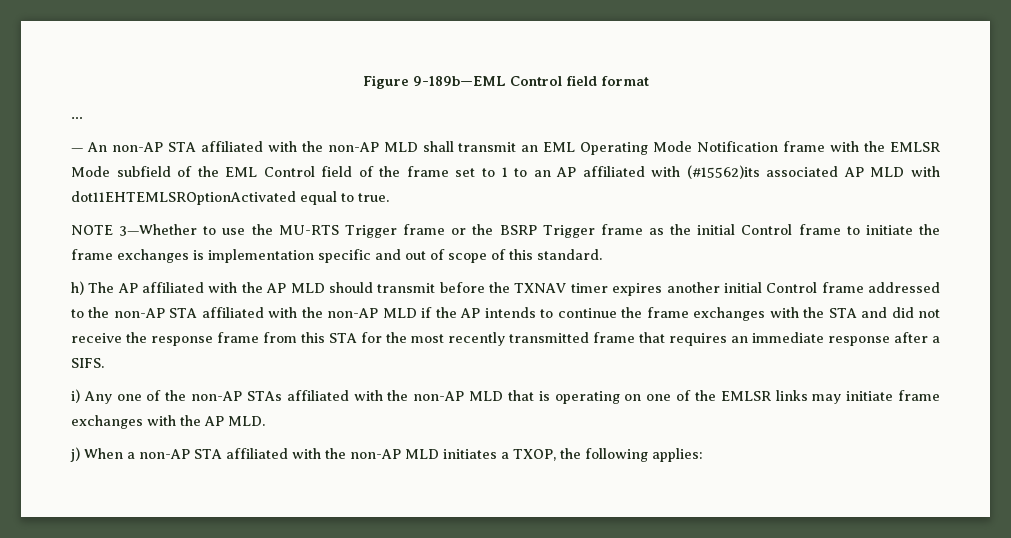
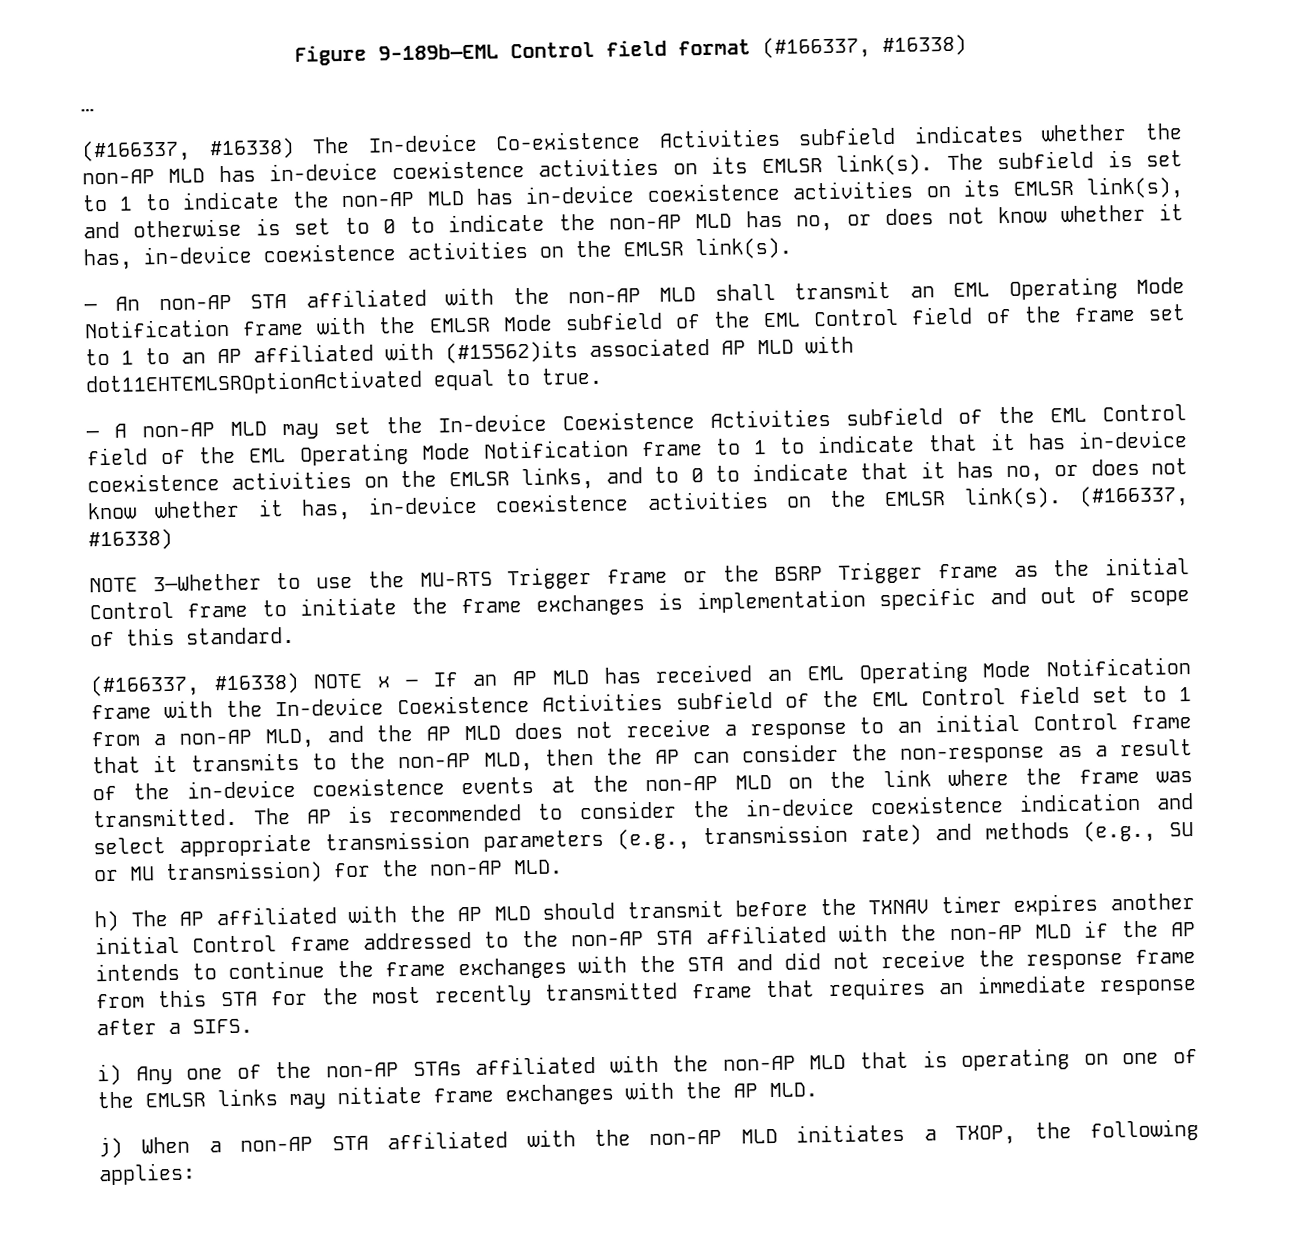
- Figure 9-189b—EML Control field format
+ Figure 9-189b—EML Control field format (#166337, #16338)
+ (#166337, #16338) The In-device Co-existence Activities subfield indicates whether the non-AP MLD has in-device coexistence activities on its EMLSR link(s). The subfield is set to 1 to indicate the non-AP MLD has in-device coexistence activities on its EMLSR link(s), and otherwise is set to 0 to indicate the non-AP MLD has no, or does not know whether it has, in-device coexistence activities on the EMLSR link(s).
+ — A non-AP MLD may set the In-device Coexistence Activities subfield of the EML Control field of the EML Operating Mode Notification frame to 1 to indicate that it has in-device coexistence activities on the EMLSR links, and to 0 to indicate that it has no, or does not know whether it has, in-device coexistence activities on the EMLSR link(s). (#166337, #16338)
+ (#166337, #16338) NOTE x – If an AP MLD has received an EML Operating Mode Notification frame with the In-device Coexistence Activities subfield of the EML Control field set to 1 from a non-AP MLD, and the AP MLD does not receive a response to an initial Control frame that it transmits to the non-AP MLD, then the AP can consider the non-response as a result of the in-device coexistence events at the non-AP MLD on the link where the frame was transmitted. The AP is recommended to consider the in-device coexistence indication and select appropriate transmission parameters (e.g., transmission rate) and methods (e.g., SU or MU transmission) for the non-AP MLD.
- i) Any one of the non-AP STAs affiliated with the non-AP MLD that is operating on one of the EMLSR links may initiate frame exchanges with the AP MLD.
+ i) Any one of the non-AP STAs affiliated with the non-AP MLD that is operating on one of the EMLSR links may nitiate frame exchanges with the AP MLD.

